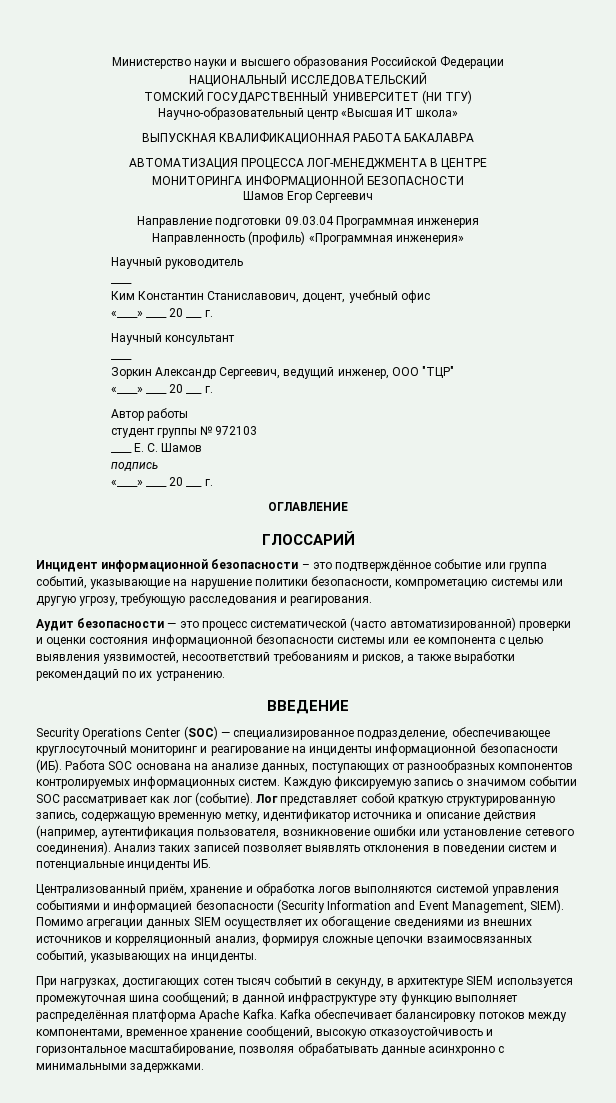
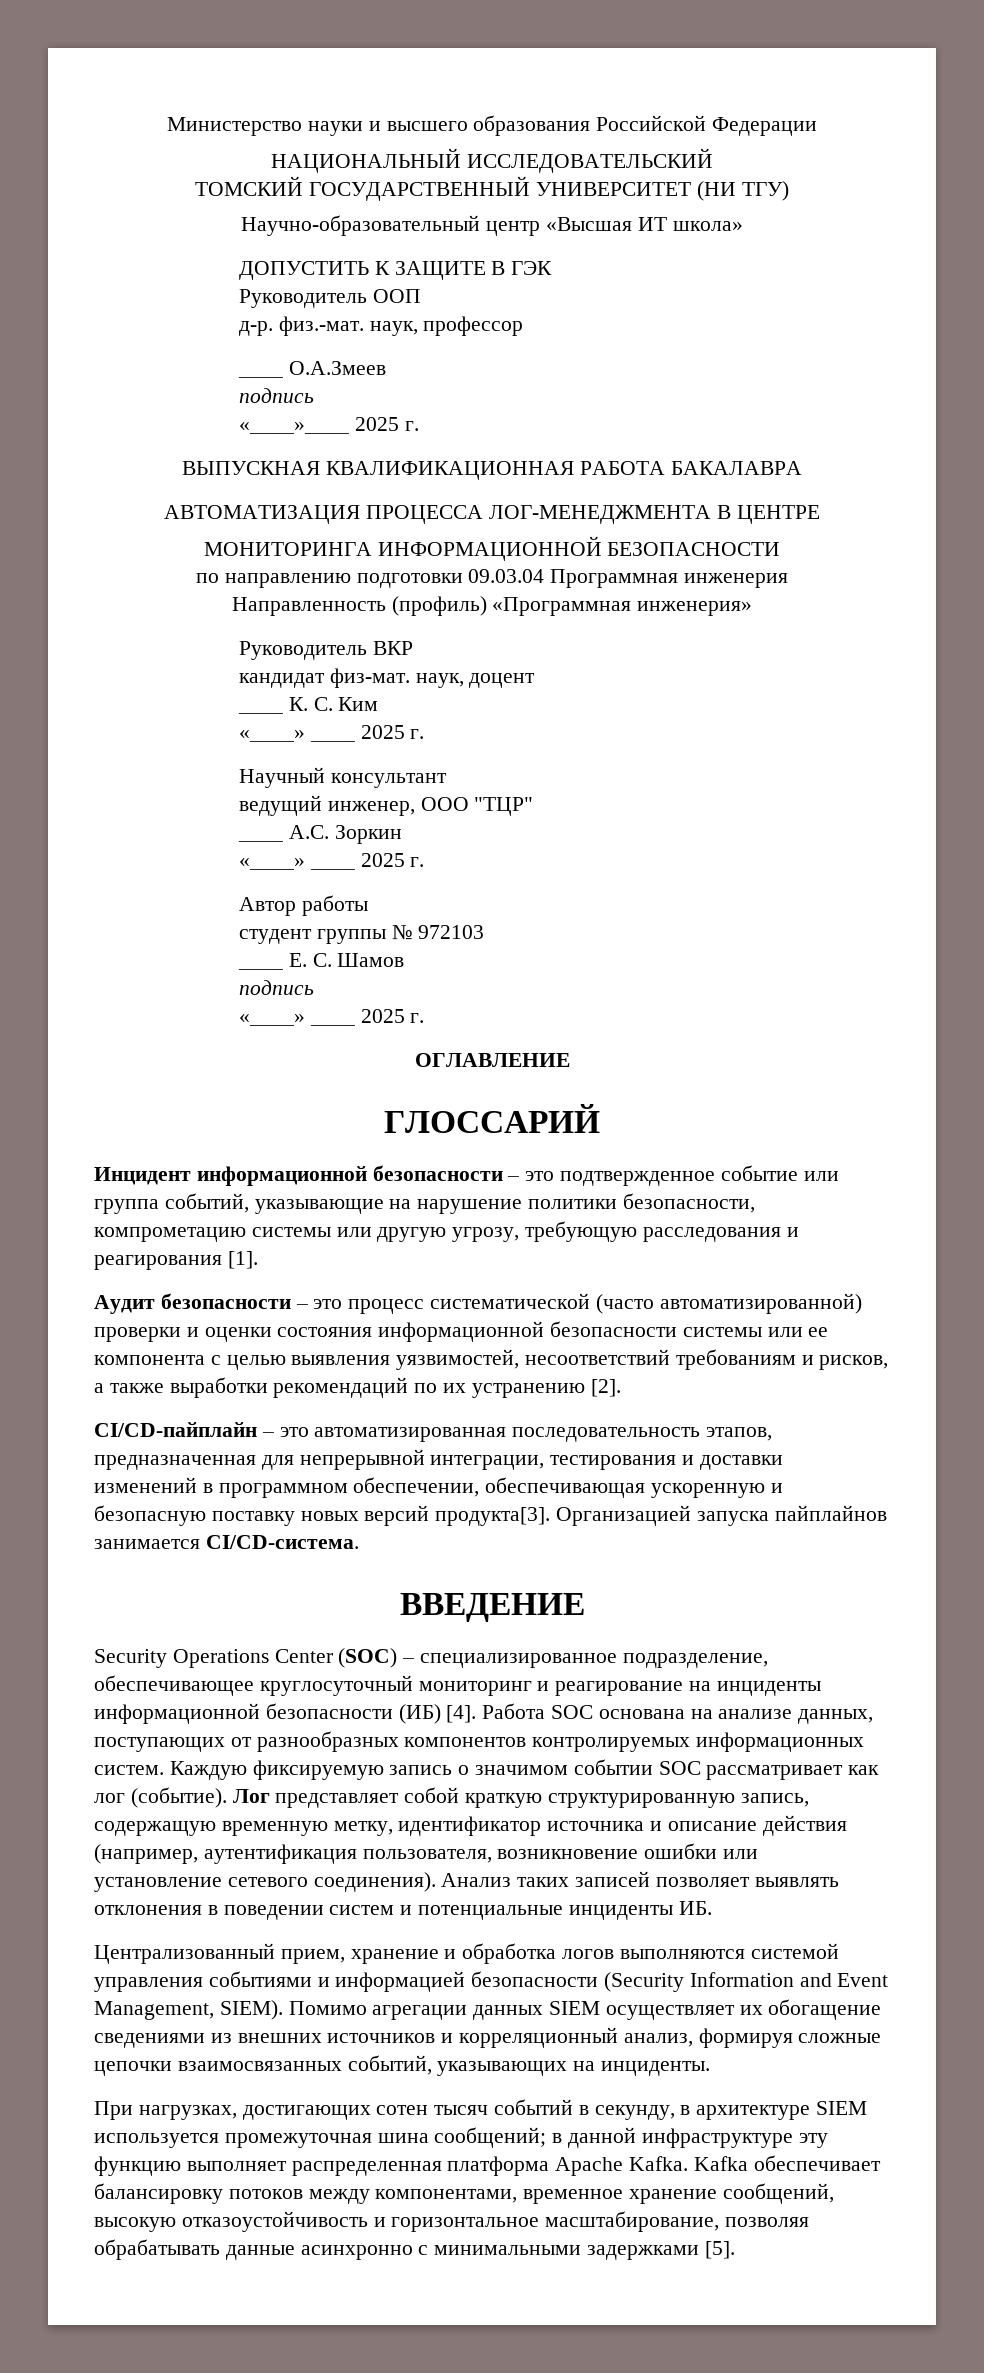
+ ДОПУСТИТЬ К ЗАЩИТЕ В ГЭК
+ Руководитель ООП
+ д-р. физ.-мат. наук, профессор
+ ____ О.А.Змеев
+ подпись
+ «____»____ 2025 г.
- Шамов Егор Сергеевич
- Направление подготовки 09.03.04 Программная инженерия
+ по направлению подготовки 09.03.04 Программная инженерия
- Научный руководитель
- ____
- Ким Константин Станиславович, доцент, учебный офис
- «____» ____ 20 ___ г.
+ Руководитель ВКР
+ кандидат физ-мат. наук, доцент
+ ____ К. С. Ким
+ «____» ____ 2025 г.
  Научный консультант
- ____
- Зоркин Александр Сергеевич, ведущий инженер, ООО "ТЦР"
- «____» ____ 20 ___ г.
+ ведущий инженер, ООО "ТЦР"
+ ____ А.С. Зоркин
+ «____» ____ 2025 г.
  ____ Е. С. Шамов
  подпись
- «____» ____ 20 ___ г.
+ «____» ____ 2025 г.
- Инцидент информационной безопасности – это подтверждённое событие или группа событий, указывающие на нарушение политики безопасности, компрометацию системы или другую угрозу, требующую расследования и реагирования.
+ Инцидент информационной безопасности – это подтвержденное событие или группа событий, указывающие на нарушение политики безопасности, компрометацию системы или другую угрозу, требующую расследования и реагирования [1].
- Аудит безопасности — это процесс систематической (часто автоматизированной) проверки и оценки состояния информационной безопасности системы или ее компонента с целью выявления уязвимостей, несоответствий требованиям и рисков, а также выработки рекомендаций по их устранению.
+ Аудит безопасности – это процесс систематической (часто автоматизированной) проверки и оценки состояния информационной безопасности системы или ее компонента с целью выявления уязвимостей, несоответствий требованиям и рисков, а также выработки рекомендаций по их устранению [2].
+ CI/CD-пайплайн – это автоматизированная последовательность этапов, предназначенная для непрерывной интеграции, тестирования и доставки изменений в программном обеспечении, обеспечивающая ускоренную и безопасную поставку новых версий продукта[3]. Организацией запуска пайплайнов занимается CI/CD-система.
- Security Operations Center (SOC) — специализированное подразделение, обеспечивающее круглосуточный мониторинг и реагирование на инциденты информационной безопасности (ИБ). Работа SOC основана на анализе данных, поступающих от разнообразных компонентов контролируемых информационных систем.
+ Security Operations Center (SOC) – специализированное подразделение, обеспечивающее круглосуточный мониторинг и реагирование на инциденты информационной безопасности (ИБ) [4]. Работа SOC основана на анализе данных, поступающих от разнообразных компонентов контролируемых информационных систем.
- Централизованный приём, хранение и обработка логов выполняются системой управления событиями и информацией безопасности (Security Information and Event Management, SIEM).
+ Централизованный прием, хранение и обработка логов выполняются системой управления событиями и информацией безопасности (Security Information and Event Management, SIEM).
- При нагрузках, достигающих сотен тысяч событий в секунду, в архитектуре SIEM используется промежуточная шина сообщений; в данной инфраструктуре эту функцию выполняет распределённая платформа Apache Kafka.
+ При нагрузках, достигающих сотен тысяч событий в секунду, в архитектуре SIEM используется промежуточная шина сообщений; в данной инфраструктуре эту функцию выполняет распределенная платформа Apache Kafka.
- Kafka обеспечивает балансировку потоков между компонентами, временное хранение сообщений, высокую отказоустойчивость и горизонтальное масштабирование, позволяя обрабатывать данные асинхронно с минимальными задержками.
+ Kafka обеспечивает балансировку потоков между компонентами, временное хранение сообщений, высокую отказоустойчивость и горизонтальное масштабирование, позволяя обрабатывать данные асинхронно с минимальными задержками [5].

